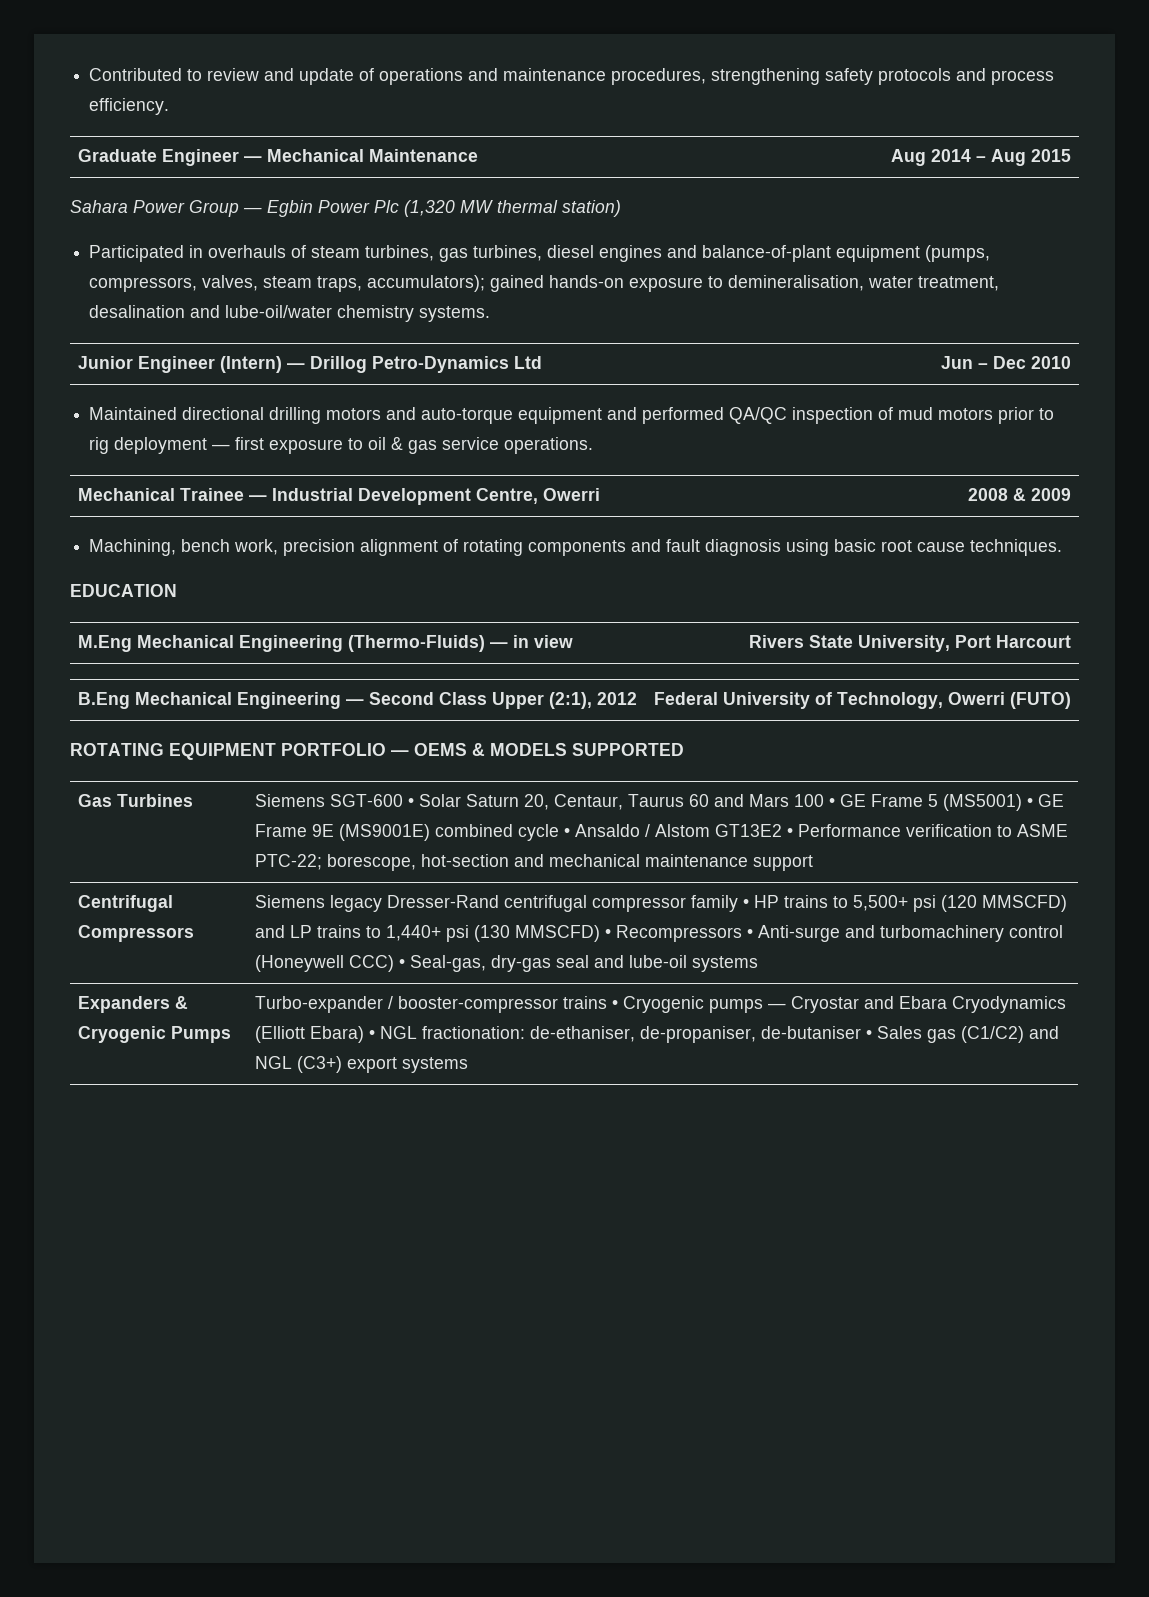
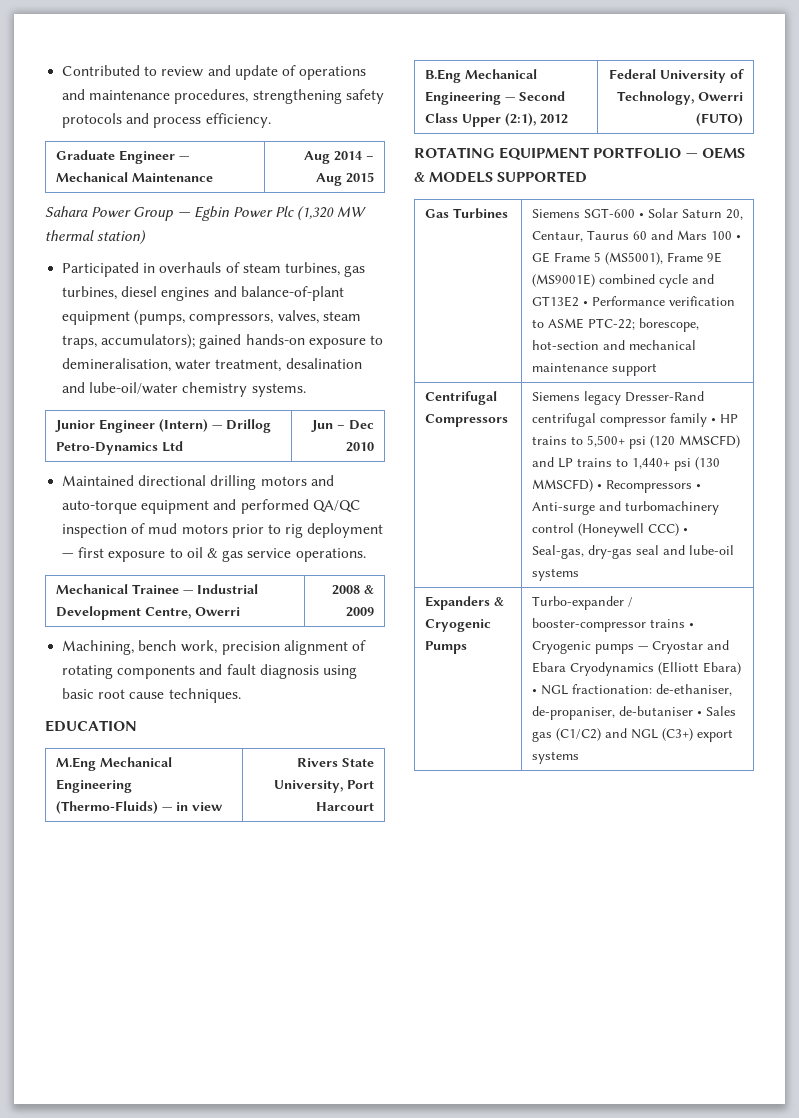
- Siemens SGT-600 • Solar Saturn 20, Centaur, Taurus 60 and Mars 100 • GE Frame 5 (MS5001) • GE Frame 9E (MS9001E) combined cycle • Ansaldo / Alstom GT13E2 • Performance verification to ASME PTC-22; borescope, hot-section and mechanical maintenance support
+ Siemens SGT-600 • Solar Saturn 20, Centaur, Taurus 60 and Mars 100 • GE Frame 5 (MS5001), Frame 9E (MS9001E) combined cycle and GT13E2 • Performance verification to ASME PTC-22; borescope, hot-section and mechanical maintenance support

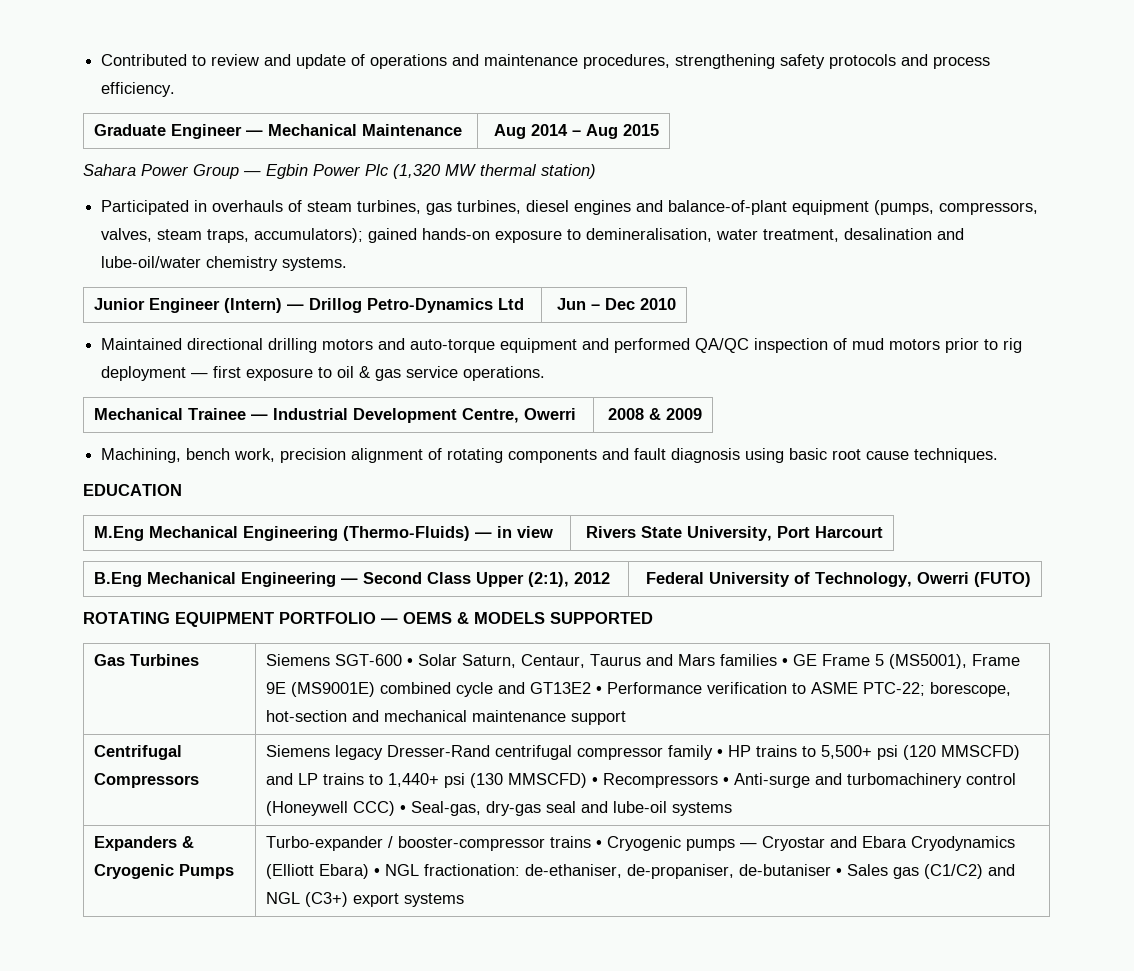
- Gas Turbines | Siemens SGT-600 • Solar Saturn 20, Centaur, Taurus 60 and Mars 100 • GE Frame 5 (MS5001), Frame 9E (MS9001E) combined cycle and GT13E2 • Performance verification to ASME PTC-22; borescope, hot-section and mechanical maintenance support
+ Gas Turbines | Siemens SGT-600 • Solar Saturn, Centaur, Taurus and Mars families • GE Frame 5 (MS5001), Frame 9E (MS9001E) combined cycle and GT13E2 • Performance verification to ASME PTC-22; borescope, hot-section and mechanical maintenance support

